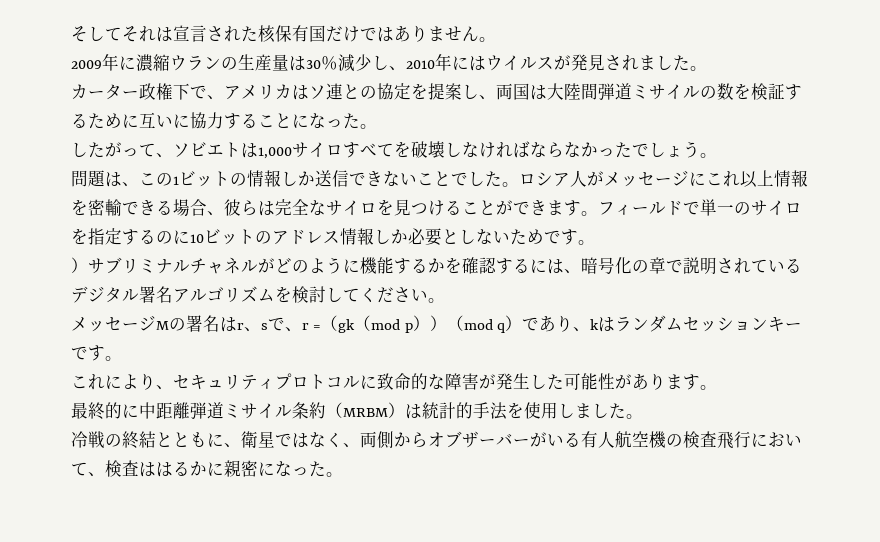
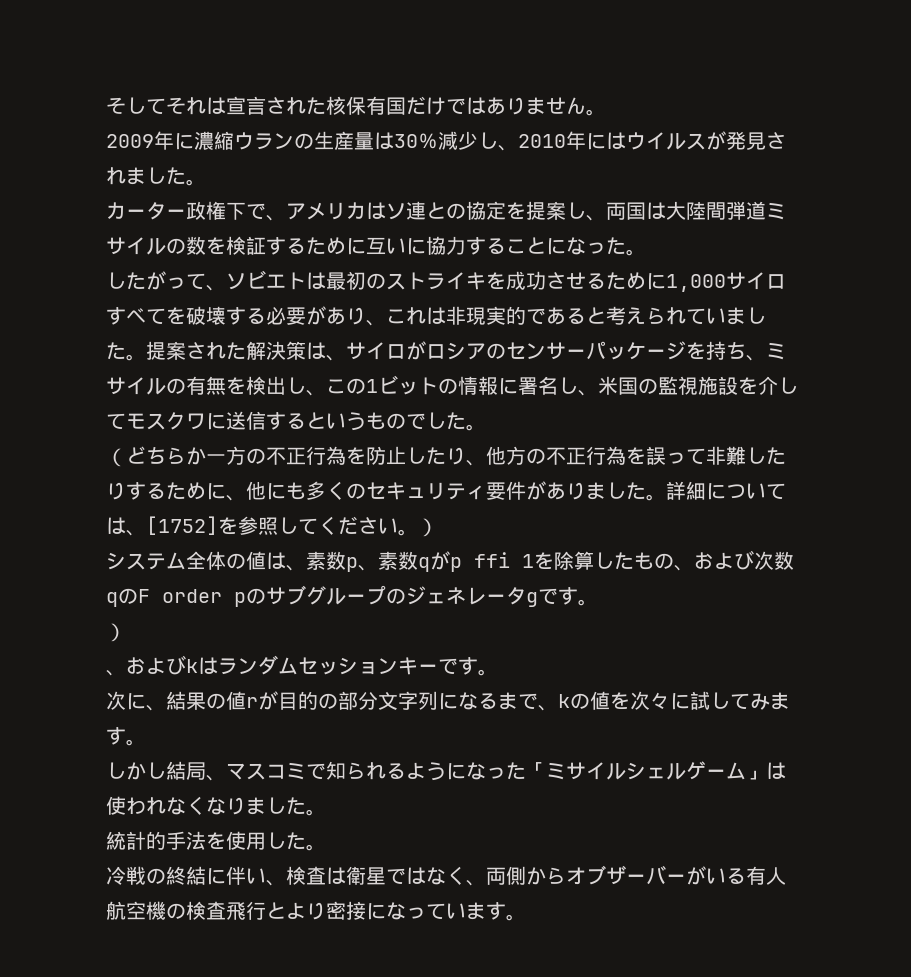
- したがって、ソビエトは1,000サイロすべてを破壊しなければならなかったでしょう。
- 問題は、この1ビットの情報しか送信できないことでした。ロシア人がメッセージにこれ以上情報を密輸できる場合、彼らは完全なサイロを見つけることができます。フィールドで単一のサイロを指定するのに10ビットのアドレス情報しか必要としないためです。
- ）サブリミナルチャネルがどのように機能するかを確認するには、暗号化の章で説明されているデジタル署名アルゴリズムを検討してください。
- メッセージMの署名はr、sで、r =（gk（mod p））（mod q）であり、kはランダムセッションキーです。
+ したがって、ソビエトは最初のストライキを成功させるために1,000サイロすべてを破壊する必要があり、これは非現実的であると考えられていました。提案された解決策は、サイロがロシアのセンサーパッケージを持ち、ミサイルの有無を検出し、この1ビットの情報に署名し、米国の監視施設を介してモスクワに送信するというものでした。
+ （どちらか一方の不正行為を防止したり、他方の不正行為を誤って非難したりするために、他にも多くのセキュリティ要件がありました。詳細については、[1752]を参照してください。）
+ システム全体の値は、素数p、素数qがp ffi 1を除算したもの、および次数qのF order pのサブグループのジェネレータgです。
+ ）
+ 、およびkはランダムセッションキーです。
- これにより、セキュリティプロトコルに致命的な障害が発生した可能性があります。
- 最終的に中距離弾道ミサイル条約（MRBM）は統計的手法を使用しました。
+ 次に、結果の値rが目的の部分文字列になるまで、kの値を次々に試してみます。
+ しかし結局、マスコミで知られるようになった「ミサイルシェルゲーム」は使われなくなりました。
+ 統計的手法を使用した。
- 冷戦の終結とともに、衛星ではなく、両側からオブザーバーがいる有人航空機の検査飛行において、検査ははるかに親密になった。
+ 冷戦の終結に伴い、検査は衛星ではなく、両側からオブザーバーがいる有人航空機の検査飛行とより密接になっています。

